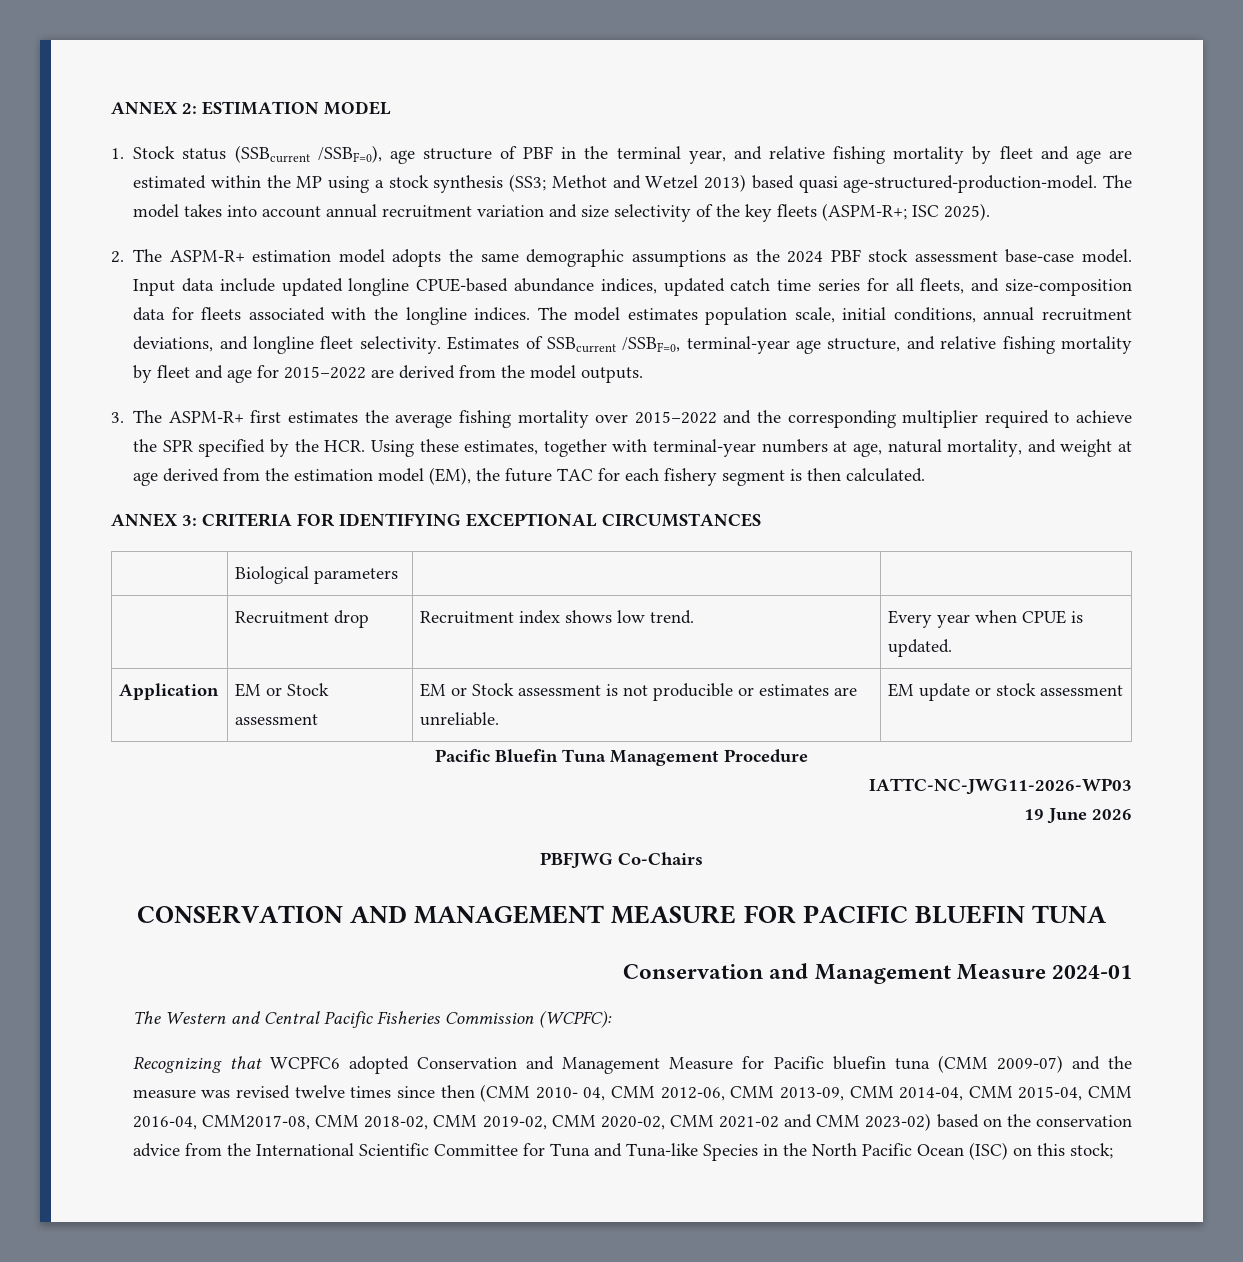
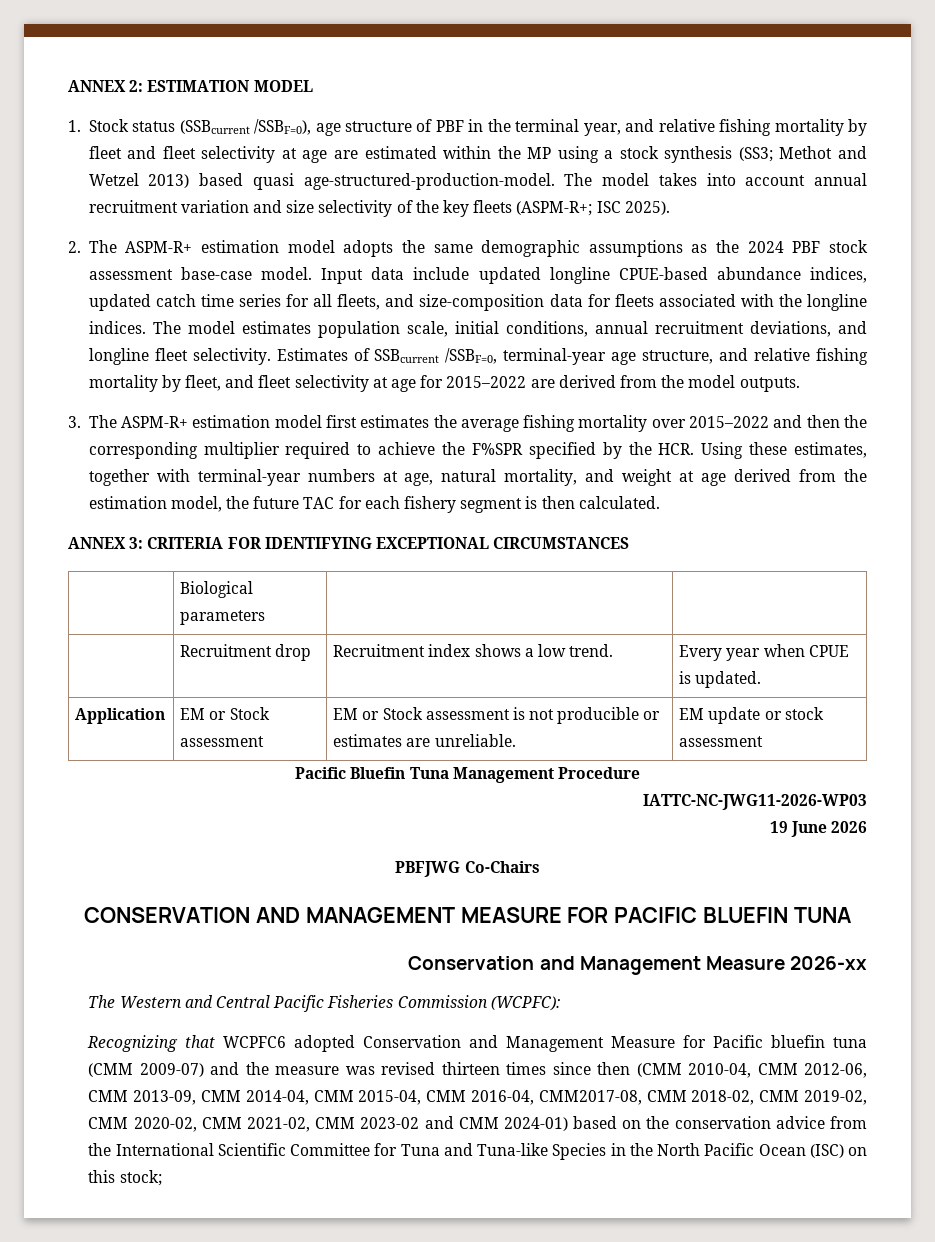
- 1. Stock status (SSBcurrent /SSBF=0), age structure of PBF in the terminal year, and relative fishing mortality by fleet and age are estimated within the MP using a stock synthesis (SS3; Methot and Wetzel 2013) based quasi age‑structured-production-model.
+ 1. Stock status (SSBcurrent /SSBF=0), age structure of PBF in the terminal year, and relative fishing mortality by fleet and fleet selectivity at age are estimated within the MP using a stock synthesis (SS3; Methot and Wetzel 2013) based quasi age‑structured-production-model.
- Estimates of SSBcurrent /SSBF=0, terminal‑year age structure, and relative fishing mortality by fleet and age for 2015–2022 are derived from the model outputs.
+ Estimates of SSBcurrent /SSBF=0, terminal‑year age structure, and relative fishing mortality by fleet, and fleet selectivity at age for 2015–2022 are derived from the model outputs.
- 3. The ASPM‑R+ first estimates the average fishing mortality over 2015–2022 and the corresponding multiplier required to achieve the SPR specified by the HCR. Using these estimates, together with terminal‑year numbers at age, natural mortality, and weight at age derived from the estimation model (EM), the future TAC for each fishery segment is then calculated.
+ 3. The ASPM‑R+ estimation model first estimates the average fishing mortality over 2015–2022 and then the corresponding multiplier required to achieve the F%SPR specified by the HCR. Using these estimates, together with terminal‑year numbers at age, natural mortality, and weight at age derived from the estimation model, the future TAC for each fishery segment is then calculated.
- | Recruitment drop | Recruitment index shows low trend. | Every year when CPUE is updated.
+ | Recruitment drop | Recruitment index shows a low trend. | Every year when CPUE is updated.
- Conservation and Management Measure 2024-01
+ Conservation and Management Measure 2026-xx
- Recognizing that WCPFC6 adopted Conservation and Management Measure for Pacific bluefin tuna (CMM 2009-07) and the measure was revised twelve times since then (CMM 2010- 04, CMM 2012-06, CMM 2013-09, CMM 2014-04, CMM 2015-04, CMM 2016-04, CMM2017-08, CMM 2018-02, CMM 2019-02, CMM 2020-02, CMM 2021-02 and CMM 2023-02) based on the conservation advice from the International Scientific Committee for Tuna and Tuna-like Species in the North Pacific Ocean (ISC) on this stock;
+ Recognizing that WCPFC6 adopted Conservation and Management Measure for Pacific bluefin tuna (CMM 2009-07) and the measure was revised thirteen times since then (CMM 2010-04, CMM 2012-06, CMM 2013-09, CMM 2014-04, CMM 2015-04, CMM 2016-04, CMM2017-08, CMM 2018-02, CMM 2019-02, CMM 2020-02, CMM 2021-02, CMM 2023-02 and CMM 2024-01) based on the conservation advice from the International Scientific Committee for Tuna and Tuna-like Species in the North Pacific Ocean (ISC) on this stock;

